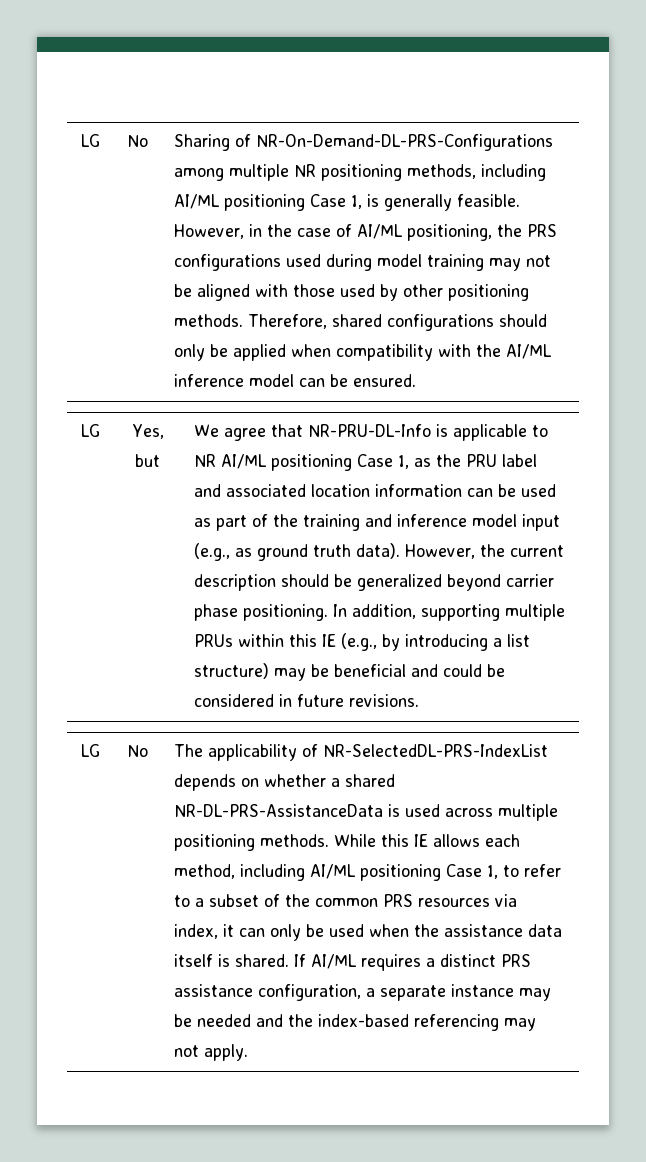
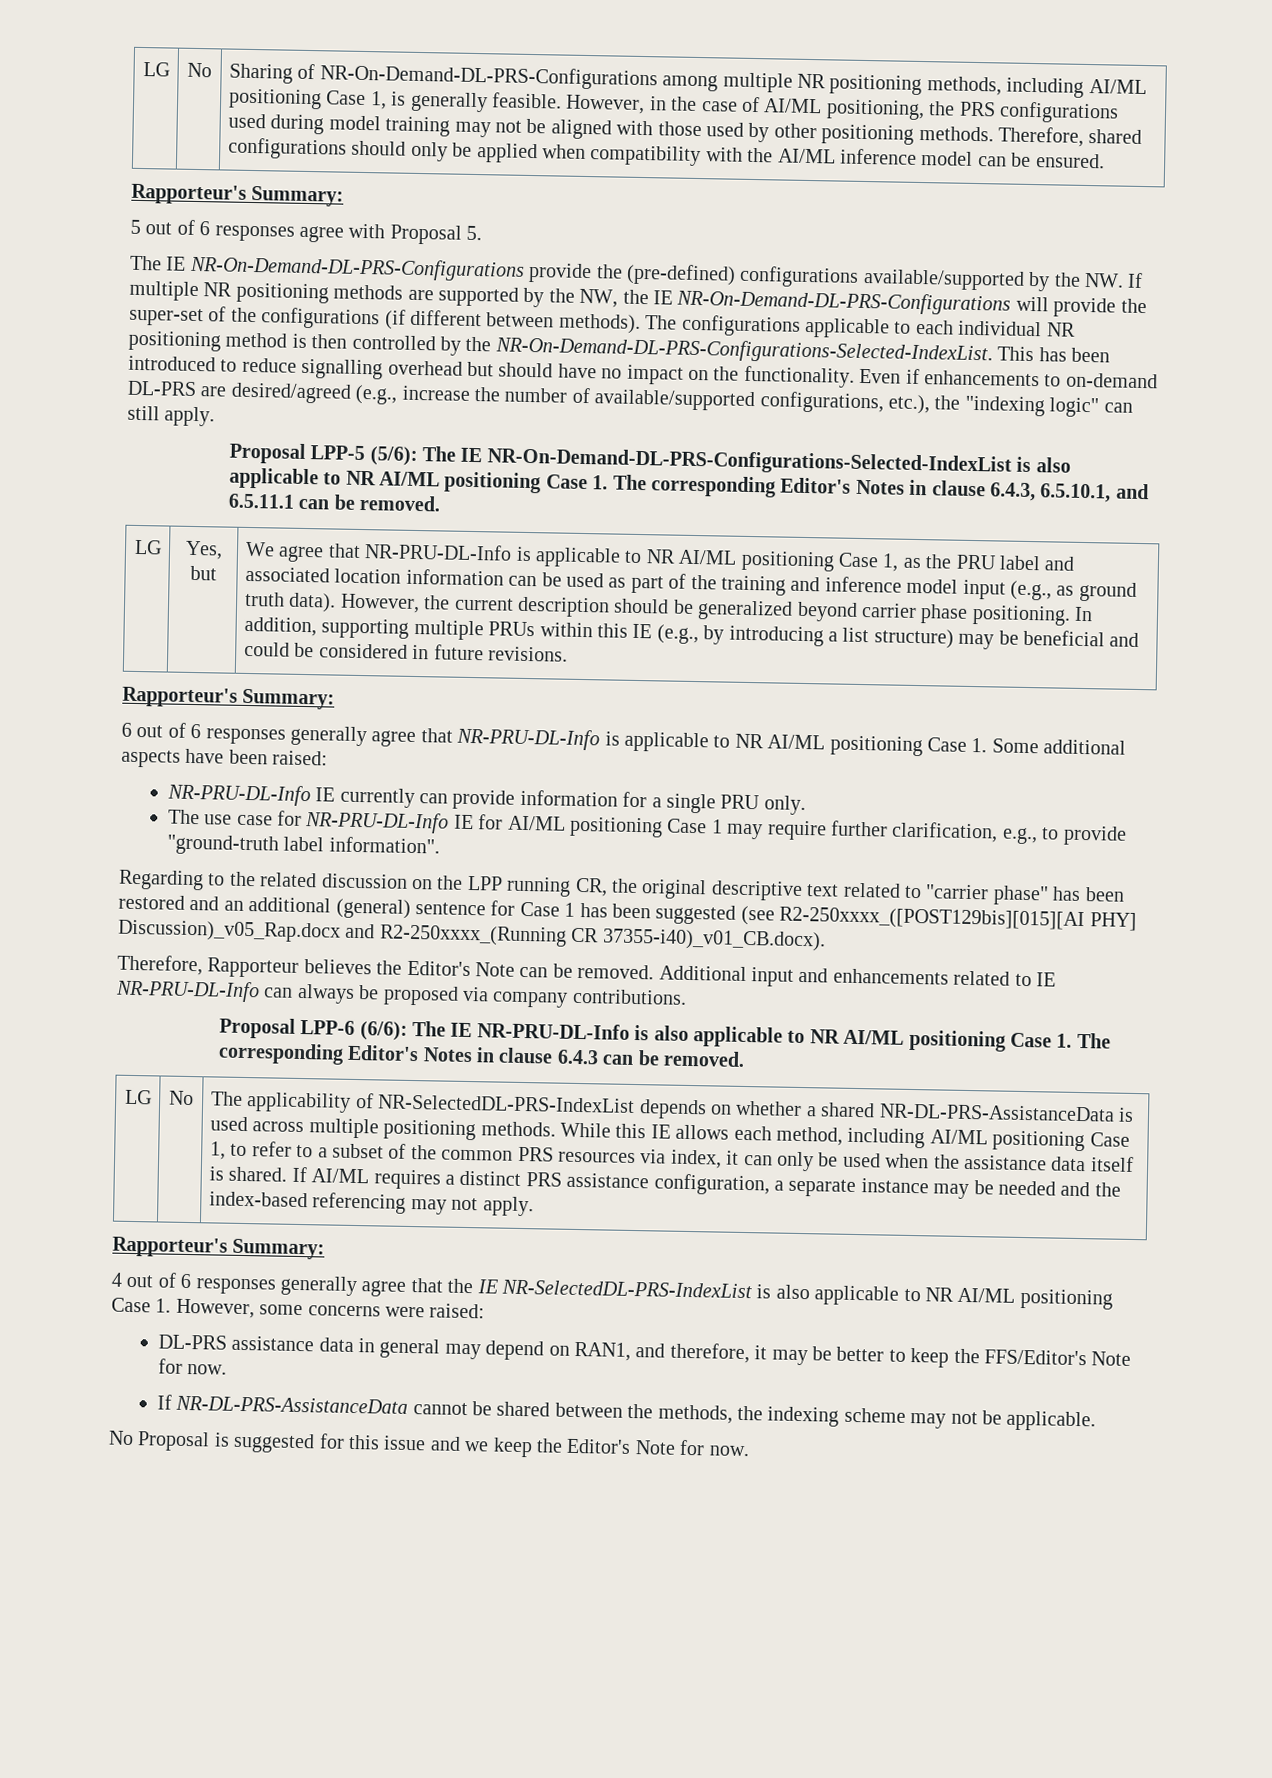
  Therefore, shared configurations should only be applied when compatibility with the AI/ML inference model can be ensured.
+ Rapporteur's Summary:
+ 5 out of 6 responses agree with Proposal 5.
+ The IE NR-On-Demand-DL-PRS-Configurations provide the (pre-defined) configurations available/supported by the NW. If multiple NR positioning methods are supported by the NW, the IE NR-On-Demand-DL-PRS-Configurations will provide the super-set of the configurations (if different between methods). The configurations applicable to each individual NR positioning method is then controlled by the NR-On-Demand-DL-PRS-Configurations-Selected-IndexList. This has been introduced to reduce signalling overhead but should have no impact on the functionality. Even if enhancements to on-demand DL-PRS are desired/agreed (e.g., increase the number of available/supported configurations, etc.), the "indexing logic" can still apply.
+ Proposal LPP-5 (5/6): The IE NR-On-Demand-DL-PRS-Configurations-Selected-IndexList is also applicable to NR AI/ML positioning Case 1. The corresponding Editor's Notes in clause 6.4.3, 6.5.10.1, and 6.5.11.1 can be removed.
  In addition, supporting multiple PRUs within this IE (e.g., by introducing a list structure) may be beneficial and could be considered in future revisions.
+ Rapporteur's Summary:
+ 6 out of 6 responses generally agree that NR-PRU-DL-Info is applicable to NR AI/ML positioning Case 1. Some additional aspects have been raised:
+ NR-PRU-DL-Info IE currently can provide information for a single PRU only.
+ The use case for NR-PRU-DL-Info IE for AI/ML positioning Case 1 may require further clarification, e.g., to provide "ground-truth label information".
+ Regarding to the related discussion on the LPP running CR, the original descriptive text related to "carrier phase" has been restored and an additional (general) sentence for Case 1 has been suggested (see R2-250xxxx_([POST129bis][015][AI PHY] Discussion)_v05_Rap.docx and R2-250xxxx_(Running CR 37355-i40)_v01_CB.docx).
+ Therefore, Rapporteur believes the Editor's Note can be removed. Additional input and enhancements related to IE NR-PRU-DL-Info can always be proposed via company contributions.
+ Proposal LPP-6 (6/6): The IE NR-PRU-DL-Info is also applicable to NR AI/ML positioning Case 1. The corresponding Editor's Notes in clause 6.4.3 can be removed.
  If AI/ML requires a distinct PRS assistance configuration, a separate instance may be needed and the index-based referencing may not apply.
+ Rapporteur's Summary:
+ 4 out of 6 responses generally agree that the IE NR-SelectedDL-PRS-IndexList is also applicable to NR AI/ML positioning Case 1. However, some concerns were raised:
+ DL-PRS assistance data in general may depend on RAN1, and therefore, it may be better to keep the FFS/Editor's Note for now.
+ If NR-DL-PRS-AssistanceData cannot be shared between the methods, the indexing scheme may not be applicable.
+ No Proposal is suggested for this issue and we keep the Editor's Note for now.

